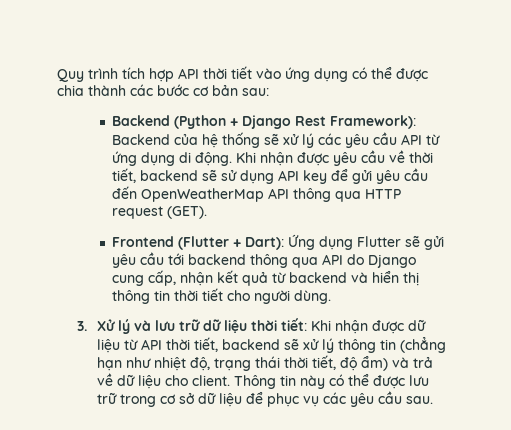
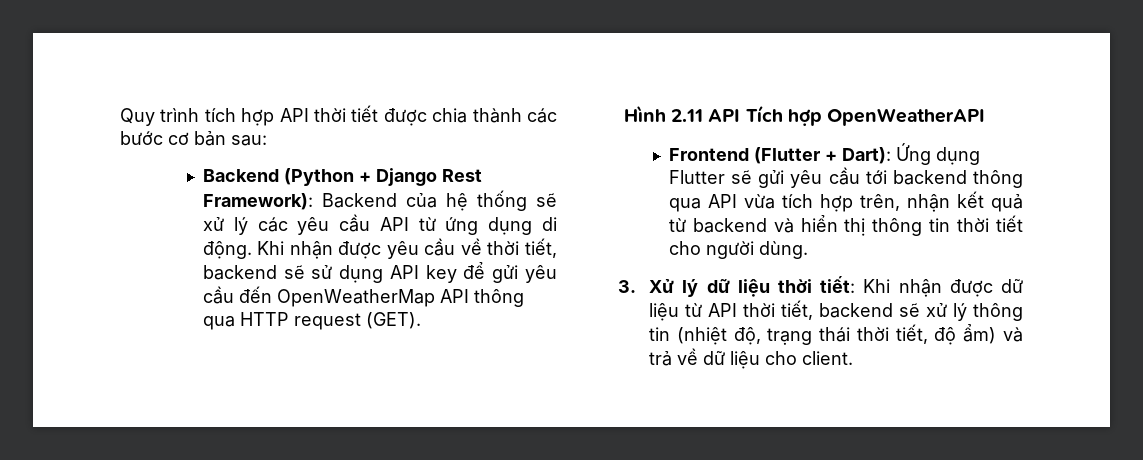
- Quy trình tích hợp API thời tiết vào ứng dụng có thể được chia thành các bước cơ bản sau:
+ Quy trình tích hợp API thời tiết được chia thành các bước cơ bản sau:
+ Hình 2.11 API Tích hợp OpenWeatherAPI
- Frontend (Flutter + Dart): Ứng dụng Flutter sẽ gửi yêu cầu tới backend thông qua API do Django cung cấp, nhận kết quả từ backend và hiển thị thông tin thời tiết cho người dùng.
+ Frontend (Flutter + Dart): Ứng dụng Flutter sẽ gửi yêu cầu tới backend thông qua API vừa tích hợp trên, nhận kết quả từ backend và hiển thị thông tin thời tiết cho người dùng.
- 3. Xử lý và lưu trữ dữ liệu thời tiết: Khi nhận được dữ liệu từ API thời tiết, backend sẽ xử lý thông tin (chẳng hạn như nhiệt độ, trạng thái thời tiết, độ ẩm) và trả về dữ liệu cho client. Thông tin này có thể được lưu trữ trong cơ sở dữ liệu để phục vụ các yêu cầu sau.
+ 3. Xử lý dữ liệu thời tiết: Khi nhận được dữ liệu từ API thời tiết, backend sẽ xử lý thông tin (nhiệt độ, trạng thái thời tiết, độ ẩm) và trả về dữ liệu cho client.

